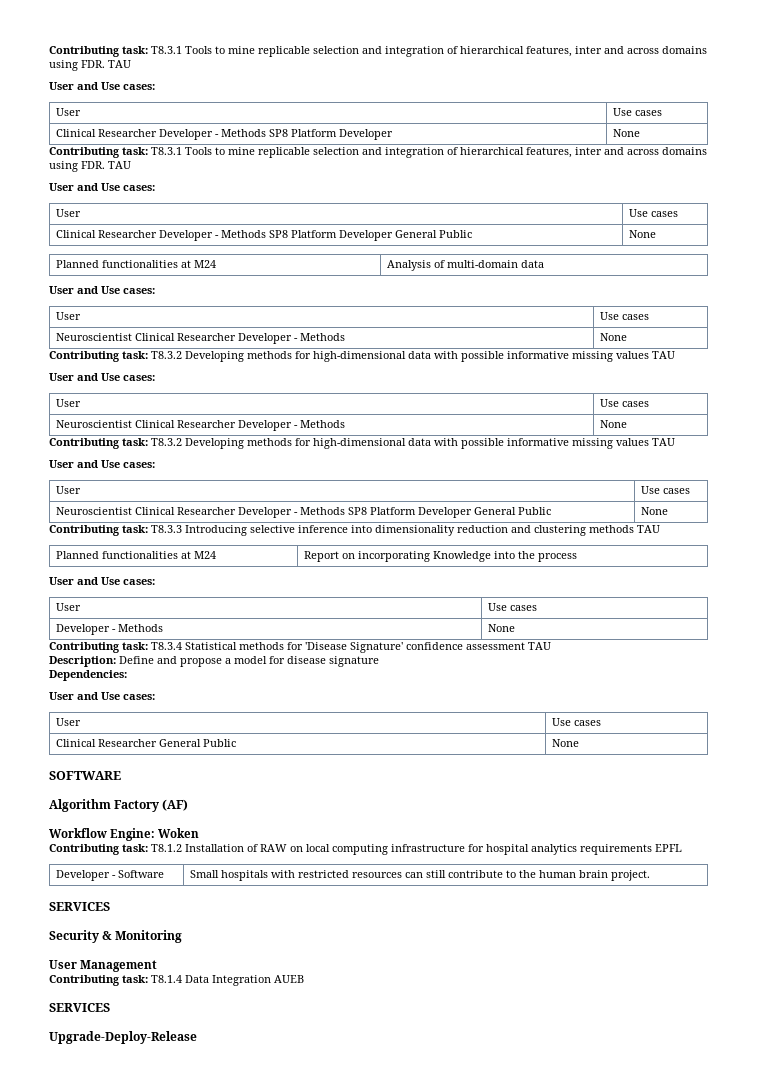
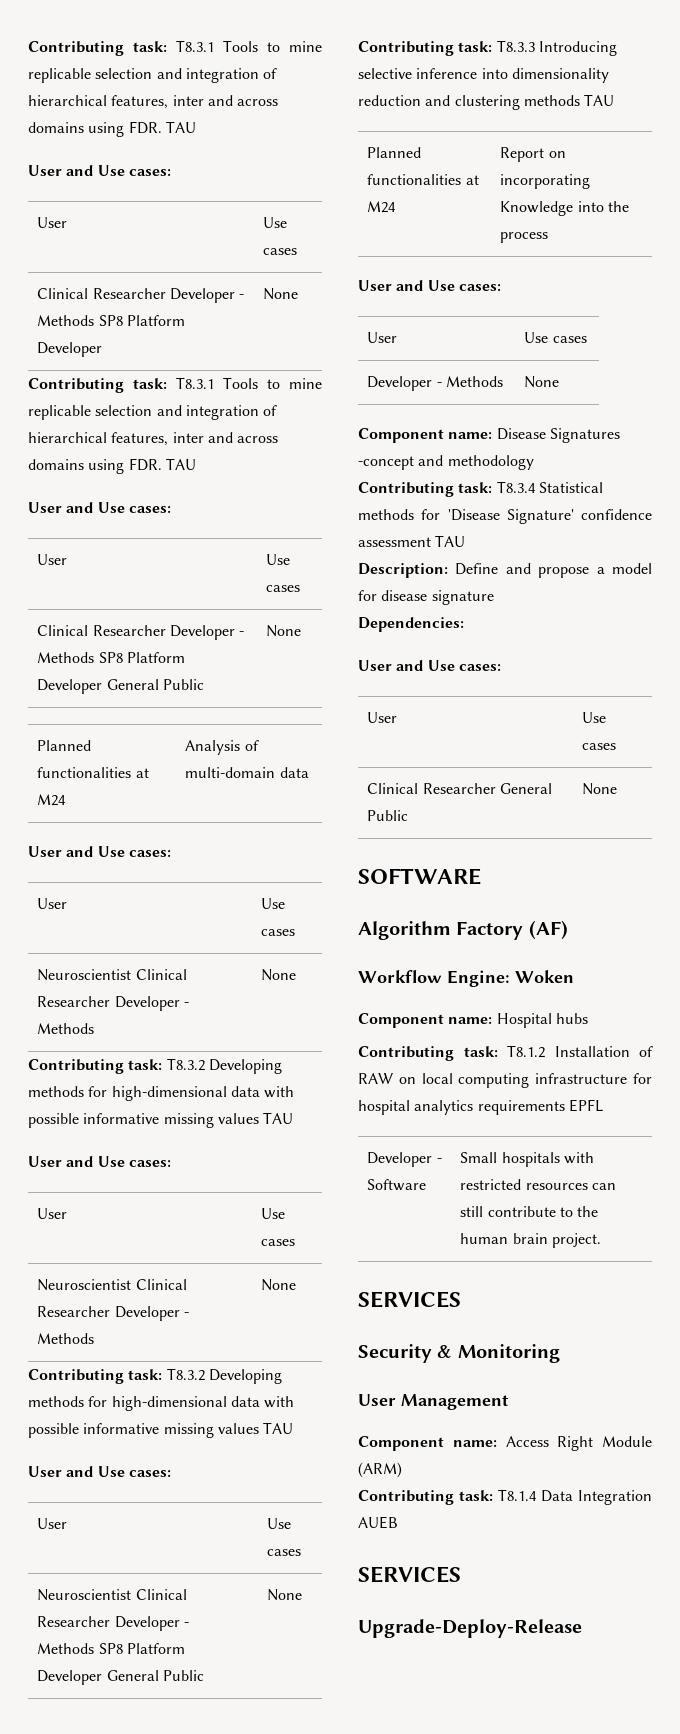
+ Component name: Disease Signatures -concept and methodology
+ Component name: Hospital hubs
+ Component name: Access Right Module (ARM)

